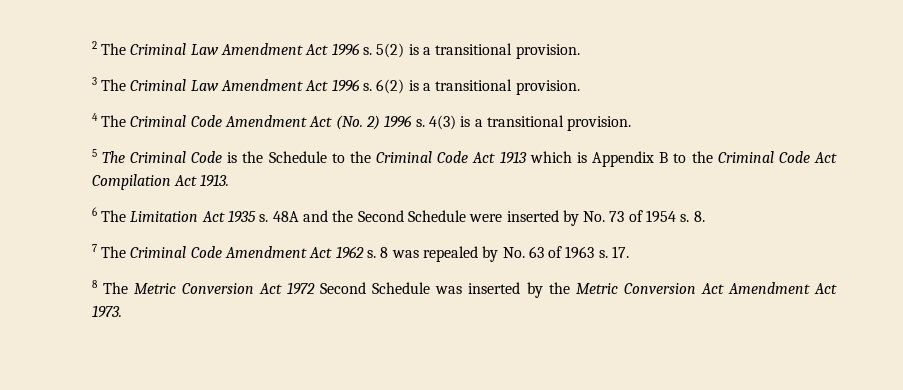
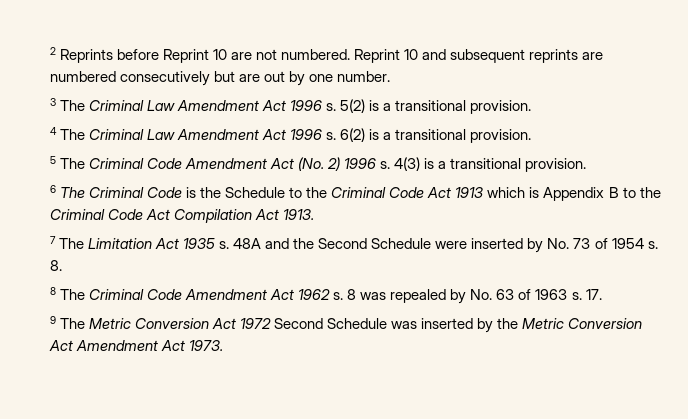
- 2 The Criminal Law Amendment Act 1996 s.
+ 2 Reprints before Reprint 10 are not numbered. Reprint 10 and subsequent reprints are numbered consecutively but are out by one number.
+ 3 The Criminal Law Amendment Act 1996 s.
- 3 The Criminal Law Amendment Act 1996 s.
+ 4 The Criminal Law Amendment Act 1996 s.
- 4 The Criminal Code Amendment Act (No. 2) 1996 s.
+ 5 The Criminal Code Amendment Act (No. 2) 1996 s.
- 5 The Criminal Code is the Schedule to the Criminal Code Act 1913 which is Appendix B to the Criminal Code Act Compilation Act 1913.
+ 6 The Criminal Code is the Schedule to the Criminal Code Act 1913 which is Appendix B to the Criminal Code Act Compilation Act 1913.
- 6 The Limitation Act 1935 s.
+ 7 The Limitation Act 1935 s.
- 7 The Criminal Code Amendment Act 1962 s.
+ 8 The Criminal Code Amendment Act 1962 s.
- 8 The Metric Conversion Act 1972 Second Schedule was inserted by the Metric Conversion Act Amendment Act 1973.
+ 9 The Metric Conversion Act 1972 Second Schedule was inserted by the Metric Conversion Act Amendment Act 1973.

